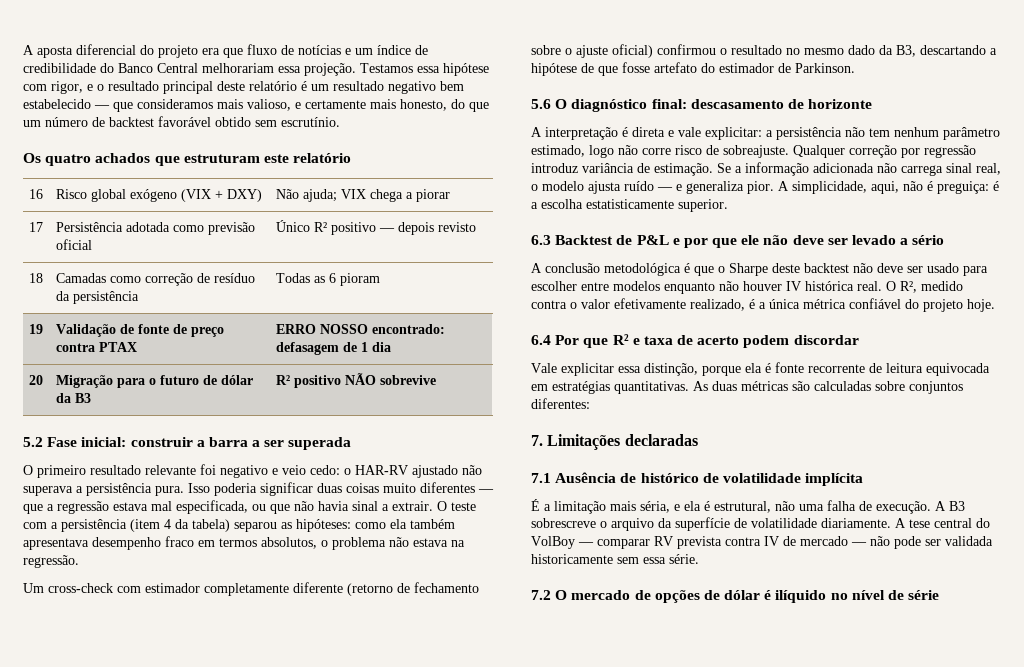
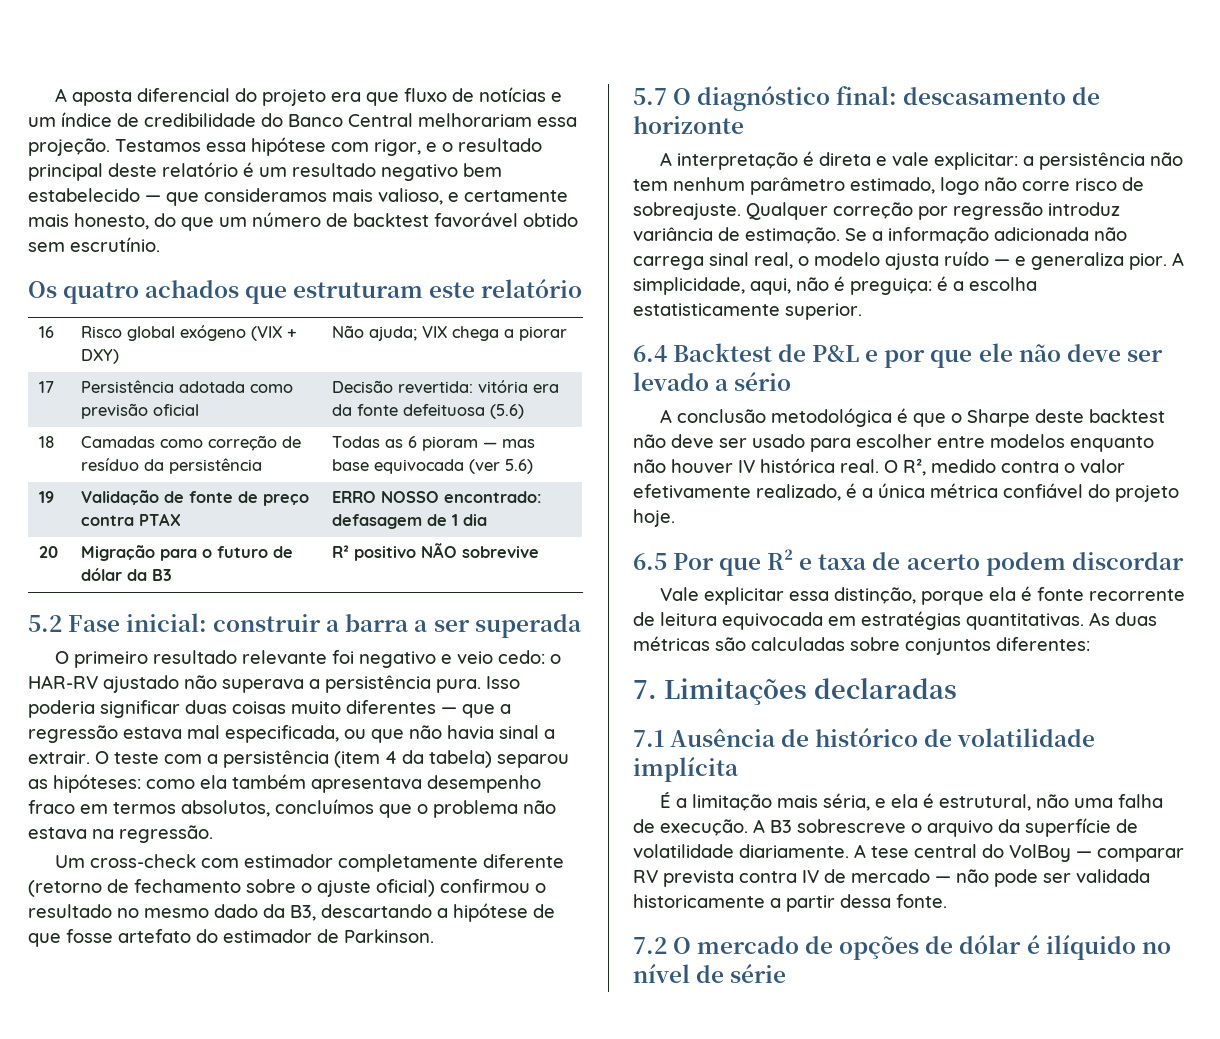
- 17 | Persistência adotada como previsão oficial | Único R² positivo — depois revisto
+ 17 | Persistência adotada como previsão oficial | Decisão revertida: vitória era da fonte defeituosa (5.6)
- 18 | Camadas como correção de resíduo da persistência | Todas as 6 pioram
+ 18 | Camadas como correção de resíduo da persistência | Todas as 6 pioram — mas base equivocada (ver 5.6)
- O teste com a persistência (item 4 da tabela) separou as hipóteses: como ela também apresentava desempenho fraco em termos absolutos, o problema não estava na regressão.
+ O teste com a persistência (item 4 da tabela) separou as hipóteses: como ela também apresentava desempenho fraco em termos absolutos, concluímos que o problema não estava na regressão.
- 5.6 O diagnóstico final: descasamento de horizonte
+ 5.7 O diagnóstico final: descasamento de horizonte
- 6.3 Backtest de P&L e por que ele não deve ser levado a sério
+ 6.4 Backtest de P&L e por que ele não deve ser levado a sério
- 6.4 Por que R² e taxa de acerto podem discordar
+ 6.5 Por que R² e taxa de acerto podem discordar
- A tese central do VolBoy — comparar RV prevista contra IV de mercado — não pode ser validada historicamente sem essa série.
+ A tese central do VolBoy — comparar RV prevista contra IV de mercado — não pode ser validada historicamente a partir dessa fonte.

